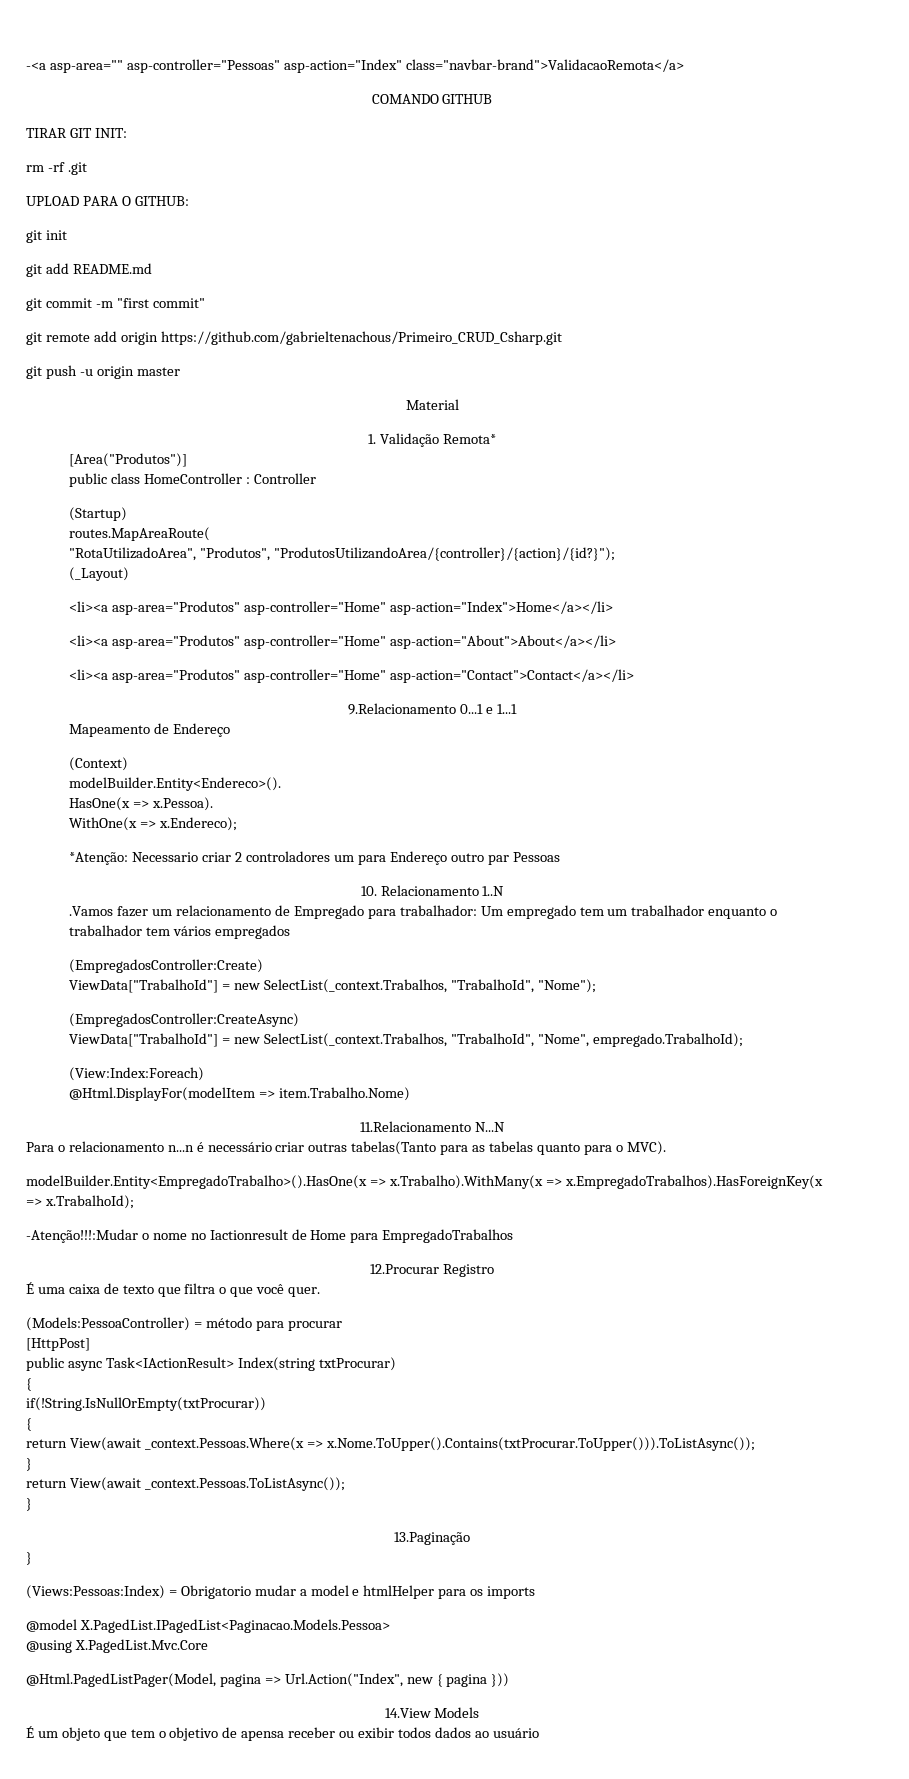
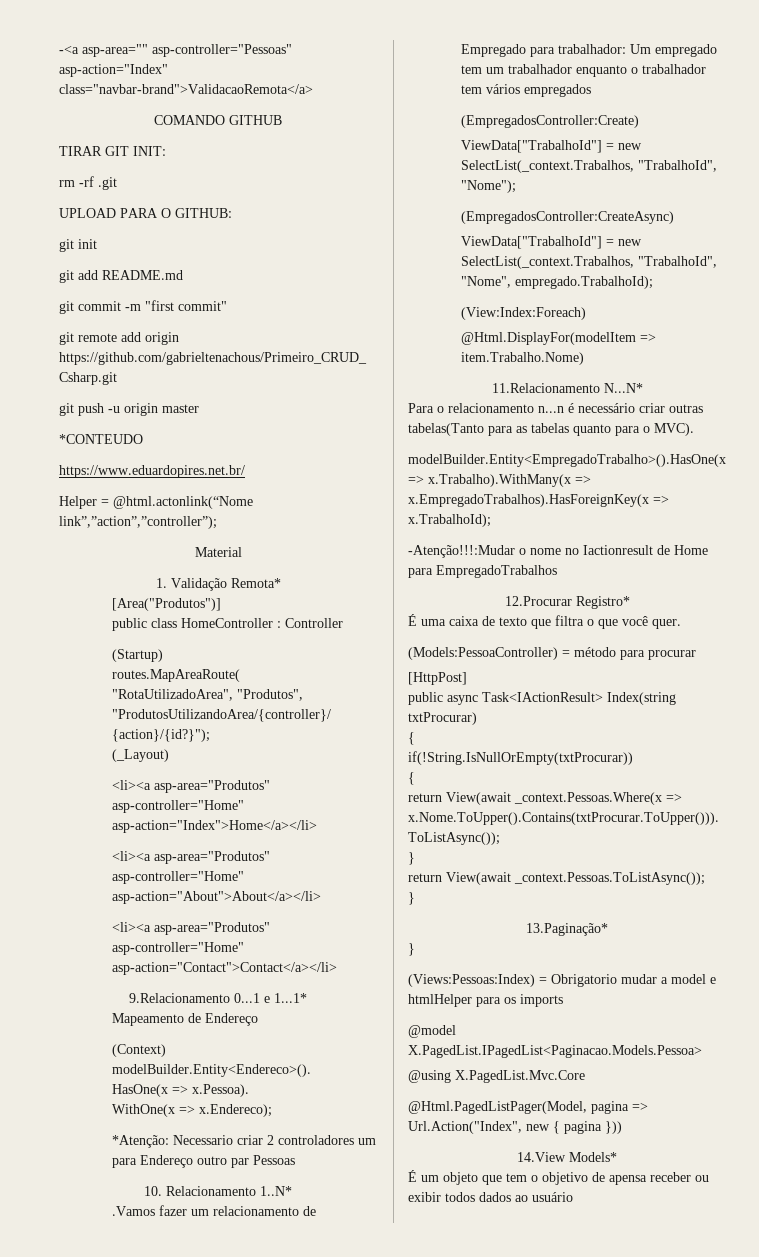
+ *CONTEUDO
+ https://www.eduardopires.net.br/
+ Helper = @html.actonlink(“Nome link”,”action”,”controller”);
- 9.Relacionamento 0...1 e 1...1
+ 9.Relacionamento 0...1 e 1...1*
- 10. Relacionamento 1..N
+ 10. Relacionamento 1..N*
- 11.Relacionamento N...N
+ 11.Relacionamento N...N*
- 12.Procurar Registro
+ 12.Procurar Registro*
- 13.Paginação
+ 13.Paginação*
- 14.View Models
+ 14.View Models*

